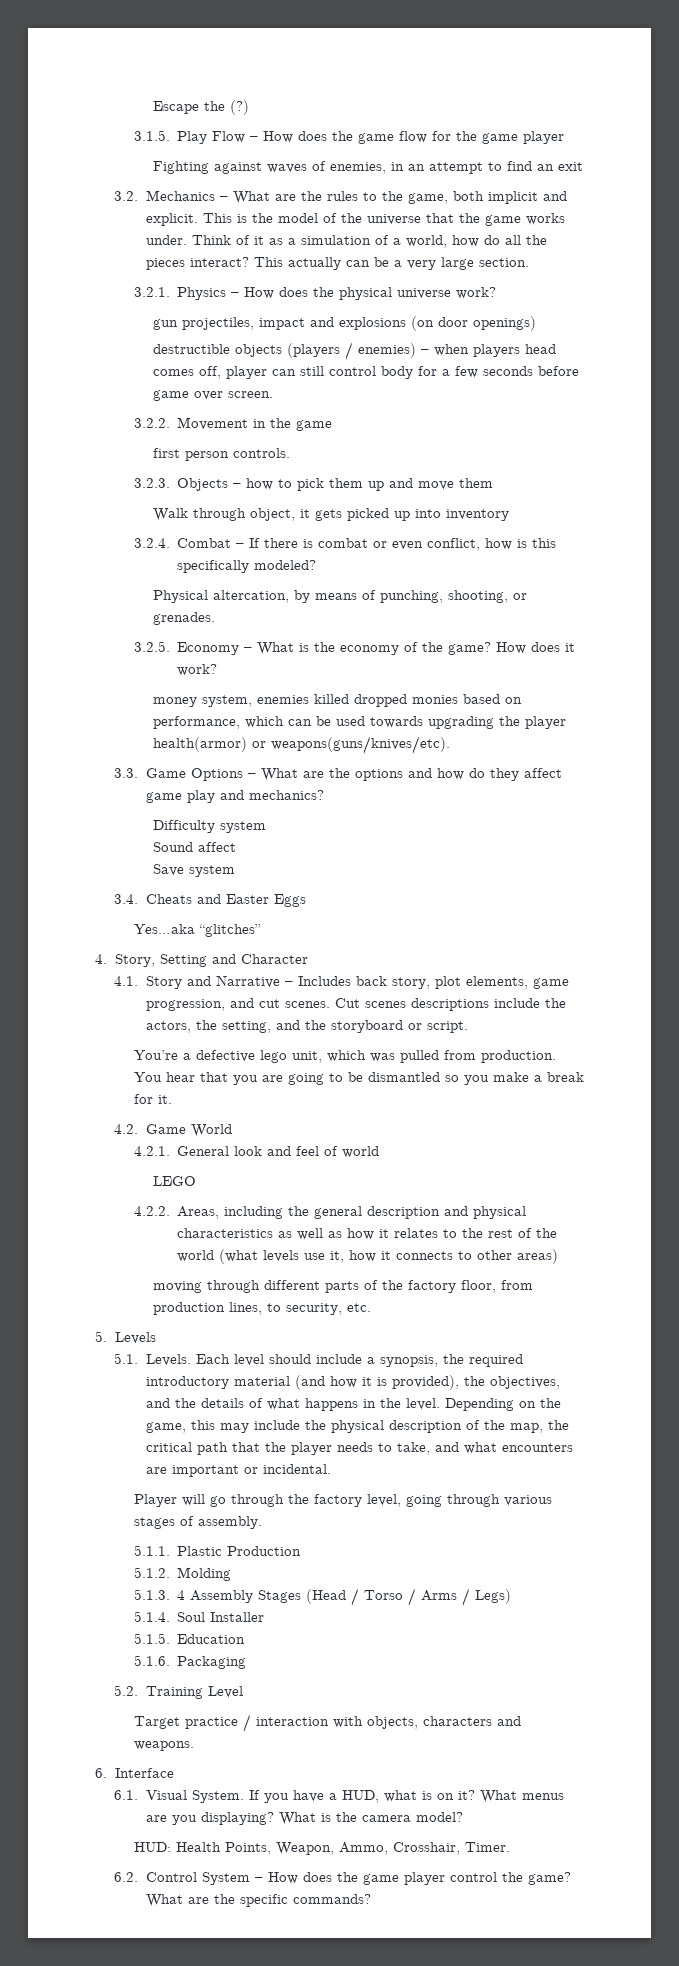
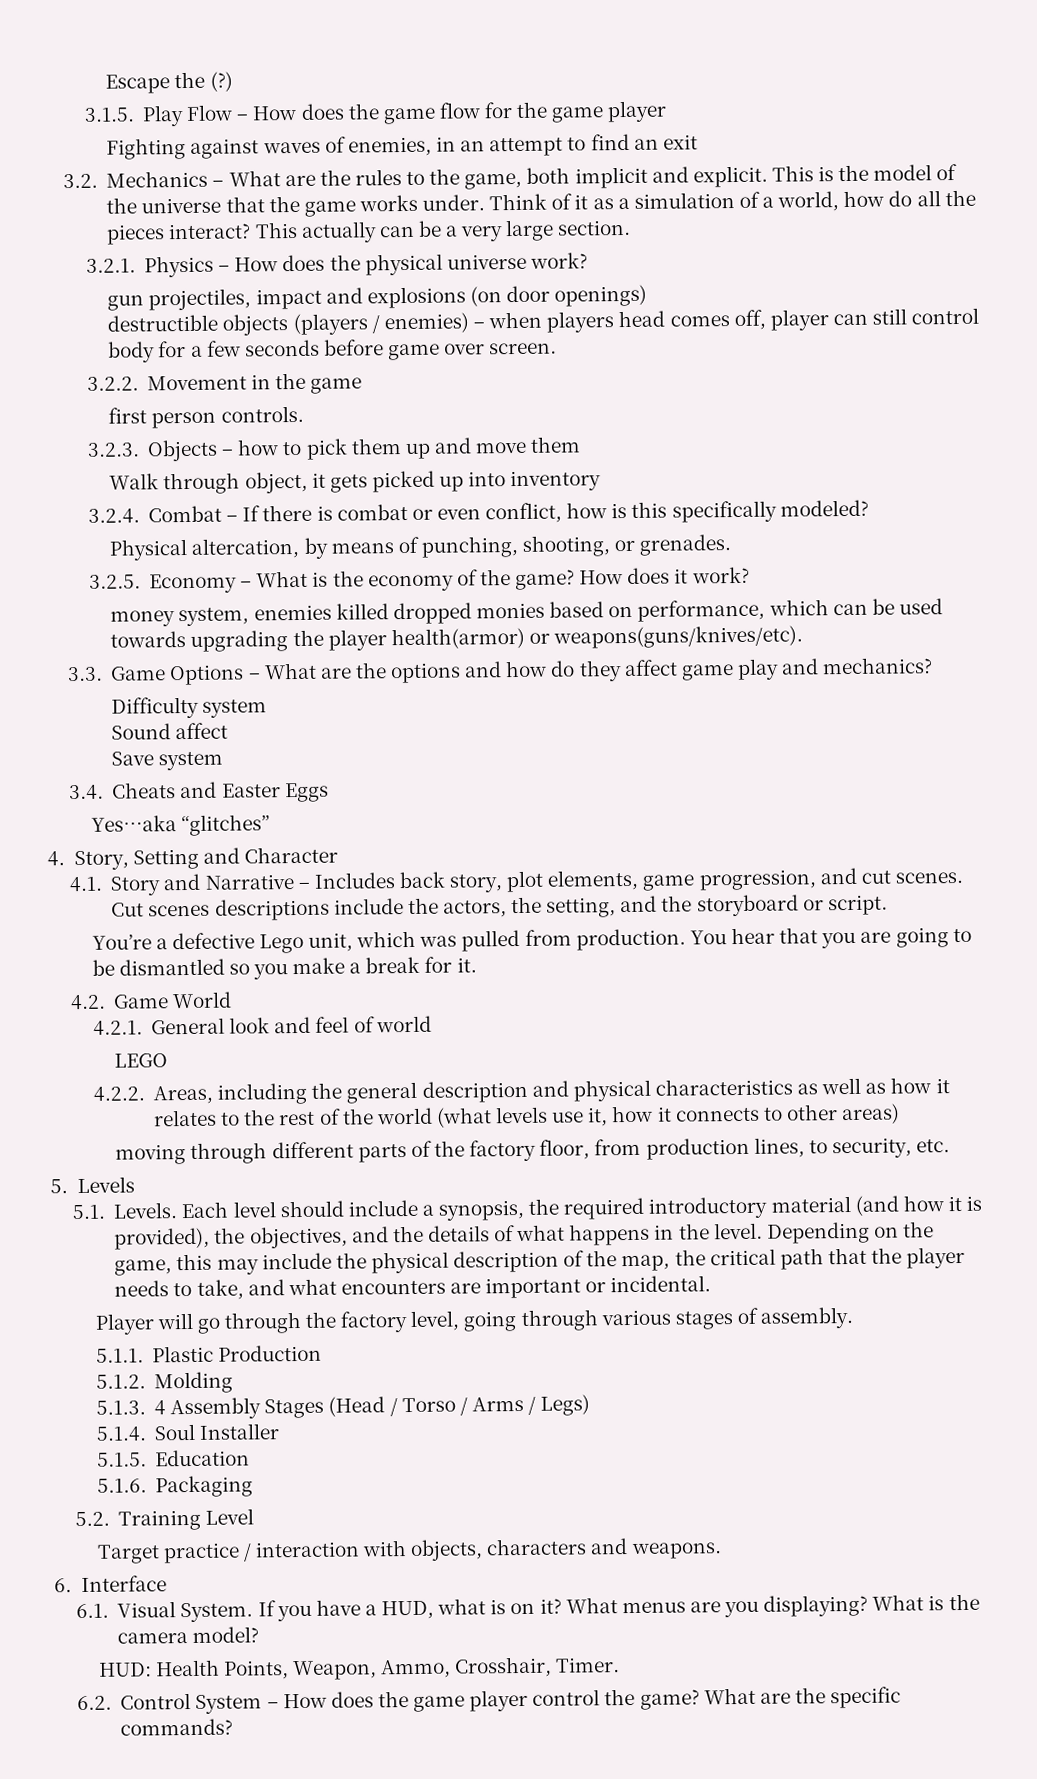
- You’re a defective lego unit, which was pulled from production.
+ You’re a defective Lego unit, which was pulled from production.

